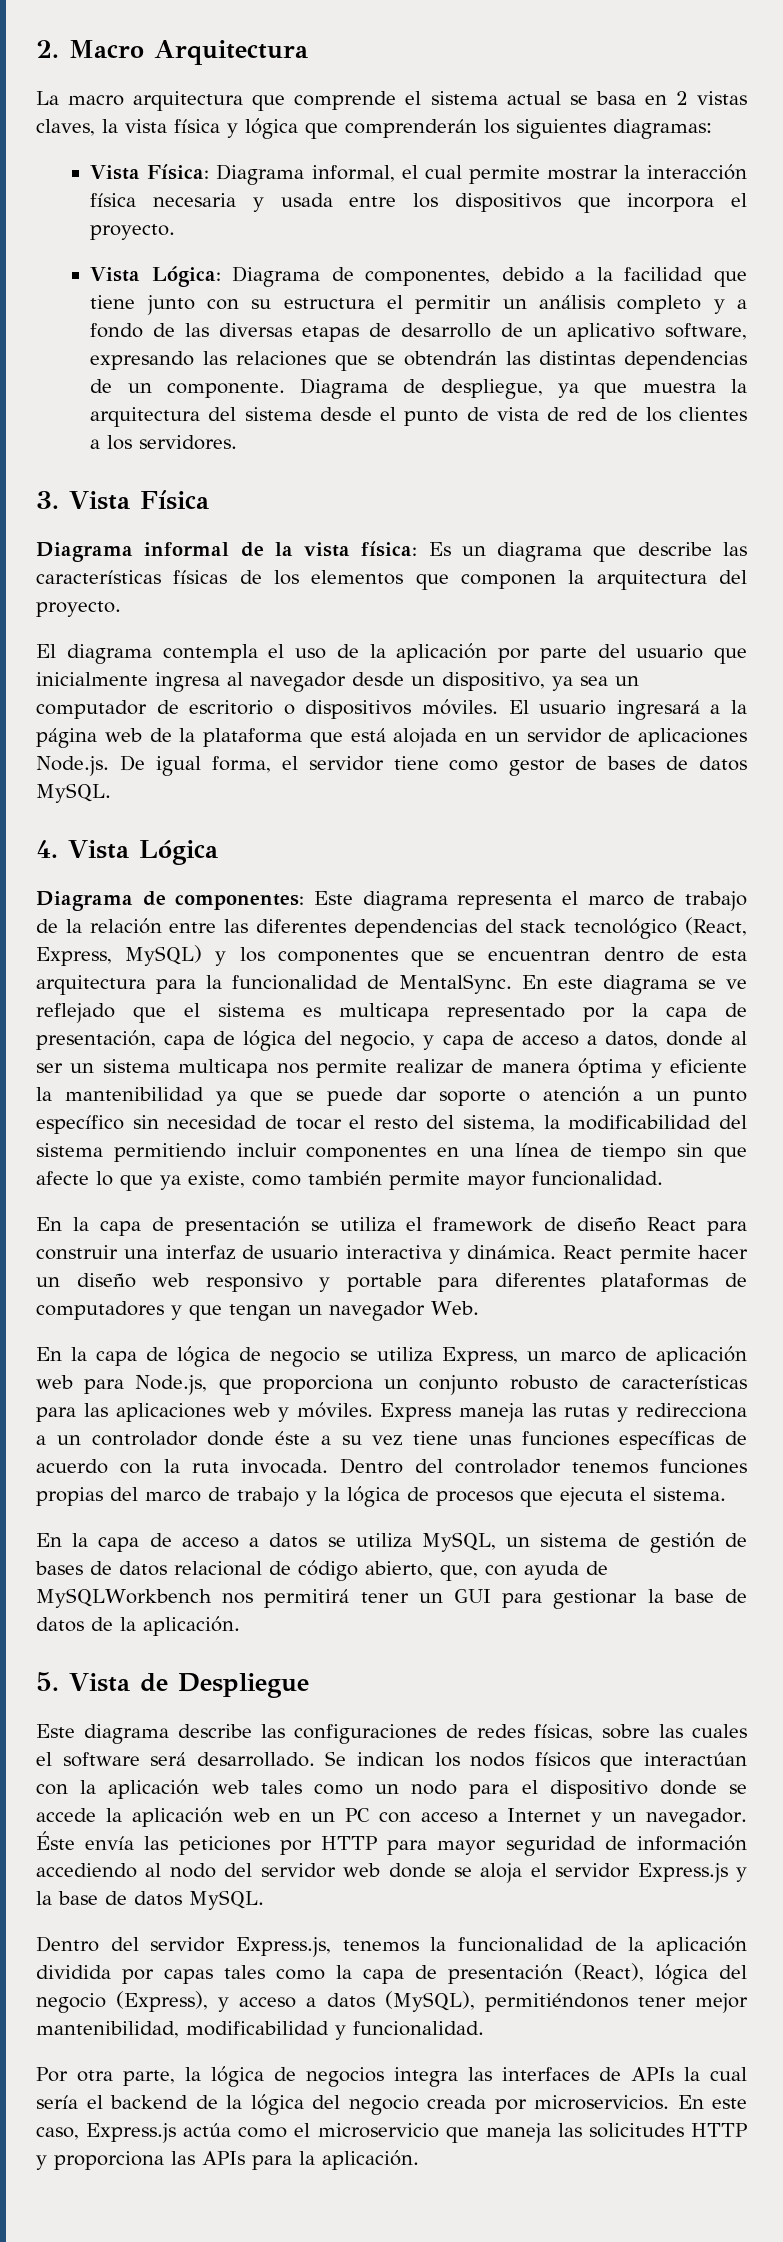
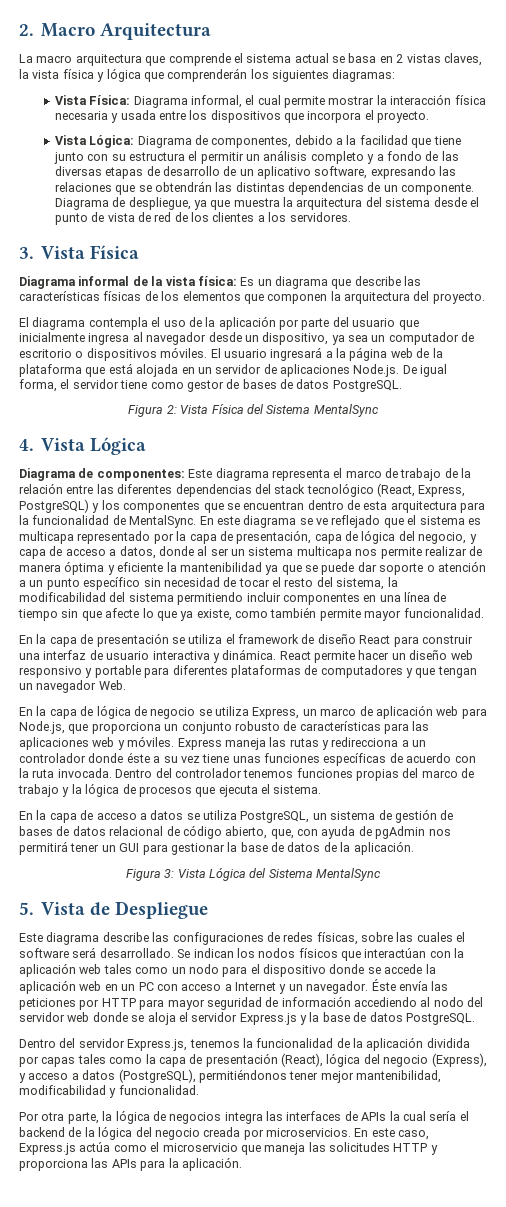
- El usuario ingresará a la página web de la plataforma que está alojada en un servidor de aplicaciones Node.js. De igual forma, el servidor tiene como gestor de bases de datos MySQL.
+ El usuario ingresará a la página web de la plataforma que está alojada en un servidor de aplicaciones Node.js. De igual forma, el servidor tiene como gestor de bases de datos PostgreSQL.
+ Figura 2: Vista Física del Sistema MentalSync
- Diagrama de componentes: Este diagrama representa el marco de trabajo de la relación entre las diferentes dependencias del stack tecnológico (React, Express, MySQL) y los componentes que se encuentran dentro de esta arquitectura para la funcionalidad de MentalSync.
+ Diagrama de componentes: Este diagrama representa el marco de trabajo de la relación entre las diferentes dependencias del stack tecnológico (React, Express, PostgreSQL) y los componentes que se encuentran dentro de esta arquitectura para la funcionalidad de MentalSync.
- En la capa de acceso a datos se utiliza MySQL, un sistema de gestión de bases de datos relacional de código abierto, que, con ayuda de MySQLWorkbench nos permitirá tener un GUI para gestionar la base de datos de la aplicación.
+ En la capa de acceso a datos se utiliza PostgreSQL, un sistema de gestión de bases de datos relacional de código abierto, que, con ayuda de pgAdmin nos permitirá tener un GUI para gestionar la base de datos de la aplicación.
+ Figura 3: Vista Lógica del Sistema MentalSync
- Éste envía las peticiones por HTTP para mayor seguridad de información accediendo al nodo del servidor web donde se aloja el servidor Express.js y la base de datos MySQL.
+ Éste envía las peticiones por HTTP para mayor seguridad de información accediendo al nodo del servidor web donde se aloja el servidor Express.js y la base de datos PostgreSQL.
- Dentro del servidor Express.js, tenemos la funcionalidad de la aplicación dividida por capas tales como la capa de presentación (React), lógica del negocio (Express), y acceso a datos (MySQL), permitiéndonos tener mejor mantenibilidad, modificabilidad y funcionalidad.
+ Dentro del servidor Express.js, tenemos la funcionalidad de la aplicación dividida por capas tales como la capa de presentación (React), lógica del negocio (Express), y acceso a datos (PostgreSQL), permitiéndonos tener mejor mantenibilidad, modificabilidad y funcionalidad.

